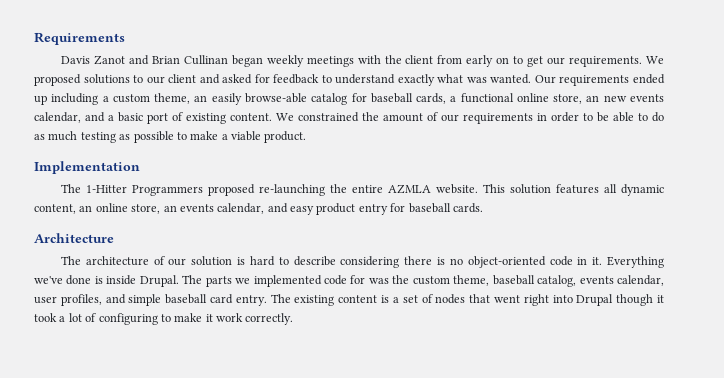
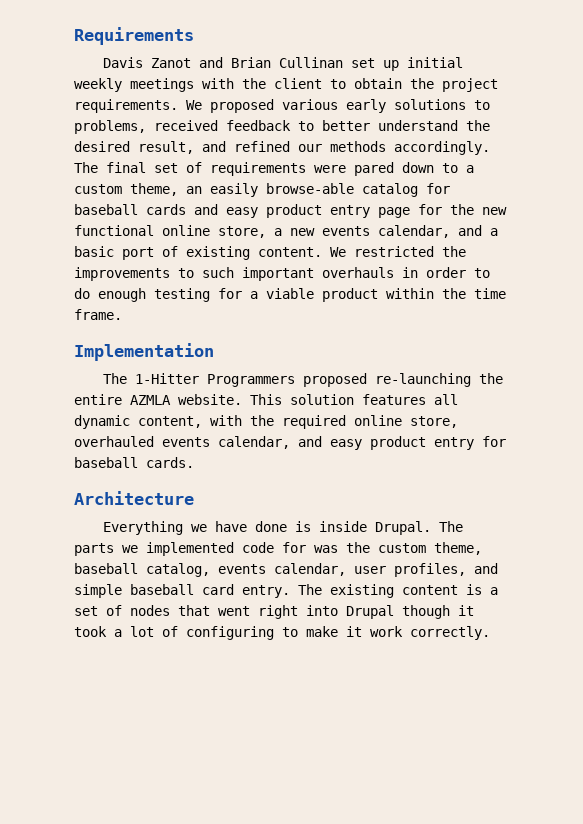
- Davis Zanot and Brian Cullinan began weekly meetings with the client from early on to get our requirements. We proposed solutions to our client and asked for feedback to understand exactly what was wanted. Our requirements ended up including a custom theme, an easily browse-able catalog for baseball cards, a functional online store, an new events calendar, and a basic port of existing content.
+ Davis Zanot and Brian Cullinan set up initial weekly meetings with the client to obtain the project requirements. We proposed various early solutions to problems, received feedback to better understand the desired result, and refined our methods accordingly. The final set of requirements were pared down to a custom theme, an easily browse-able catalog for baseball cards and easy product entry page for the new functional online store, a new events calendar, and a basic port of existing content.
- We constrained the amount of our requirements in order to be able to do as much testing as possible to make a viable product.
+ We restricted the improvements to such important overhauls in order to do enough testing for a viable product within the time frame.
- This solution features all dynamic content, an online store, an events calendar, and easy product entry for baseball cards.
+ This solution features all dynamic content, with the required online store, overhauled events calendar, and easy product entry for baseball cards.
- The architecture of our solution is hard to describe considering there is no object-oriented code in it. Everything we've done is inside Drupal.
+ Everything we have done is inside Drupal.

